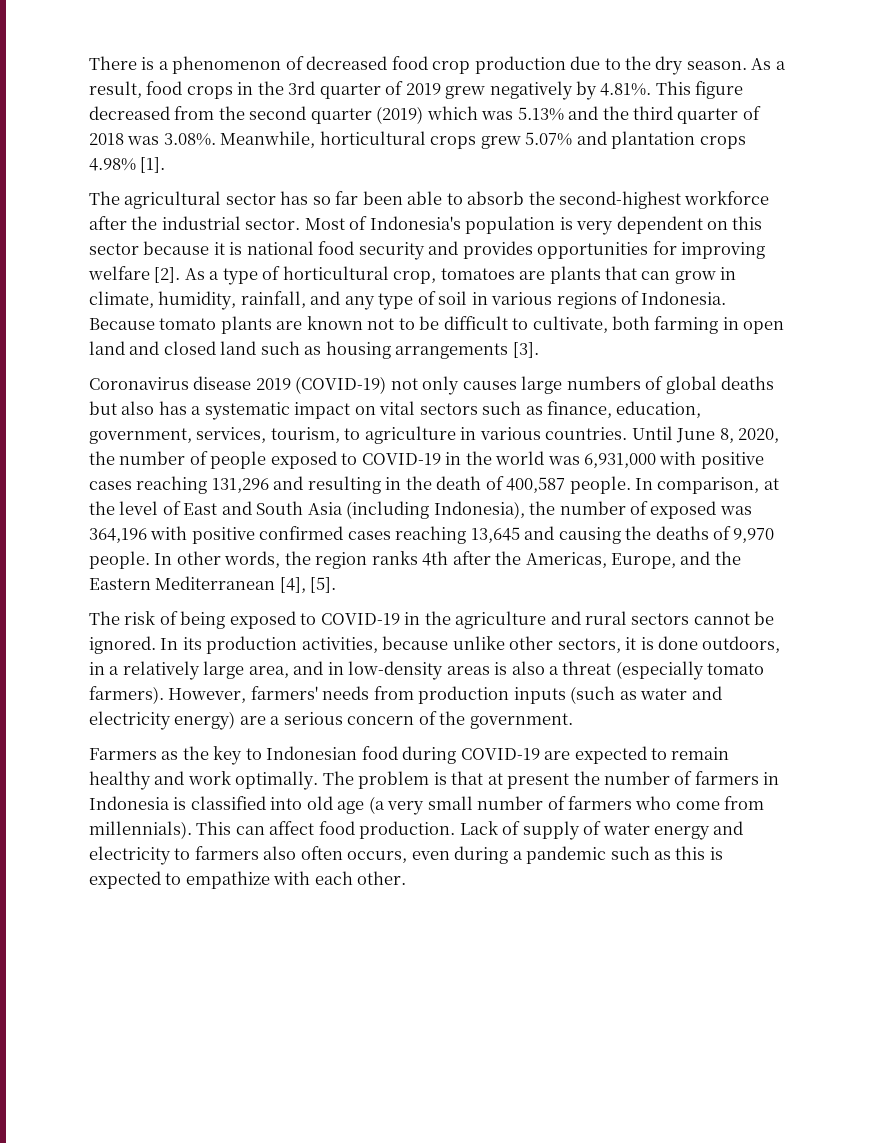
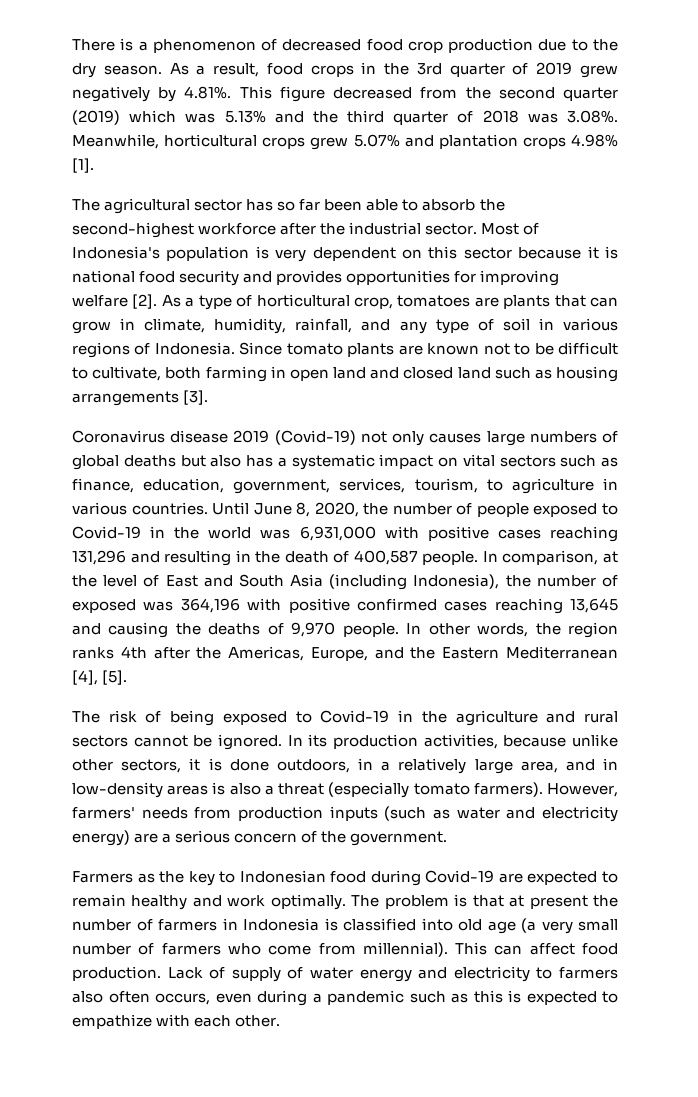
- Because tomato plants are known not to be difficult to cultivate, both farming in open land and closed land such as housing arrangements [3].
+ Since tomato plants are known not to be difficult to cultivate, both farming in open land and closed land such as housing arrangements [3].
- Coronavirus disease 2019 (COVID-19) not only causes large numbers of global deaths but also has a systematic impact on vital sectors such as finance, education, government, services, tourism, to agriculture in various countries.
+ Coronavirus disease 2019 (Covid-19) not only causes large numbers of global deaths but also has a systematic impact on vital sectors such as finance, education, government, services, tourism, to agriculture in various countries.
- Until June 8, 2020, the number of people exposed to COVID-19 in the world was 6,931,000 with positive cases reaching 131,296 and resulting in the death of 400,587 people.
+ Until June 8, 2020, the number of people exposed to Covid-19 in the world was 6,931,000 with positive cases reaching 131,296 and resulting in the death of 400,587 people.
- The risk of being exposed to COVID-19 in the agriculture and rural sectors cannot be ignored.
+ The risk of being exposed to Covid-19 in the agriculture and rural sectors cannot be ignored.
- Farmers as the key to Indonesian food during COVID-19 are expected to remain healthy and work optimally.
+ Farmers as the key to Indonesian food during Covid-19 are expected to remain healthy and work optimally.
- The problem is that at present the number of farmers in Indonesia is classified into old age (a very small number of farmers who come from millennials).
+ The problem is that at present the number of farmers in Indonesia is classified into old age (a very small number of farmers who come from millennial).

